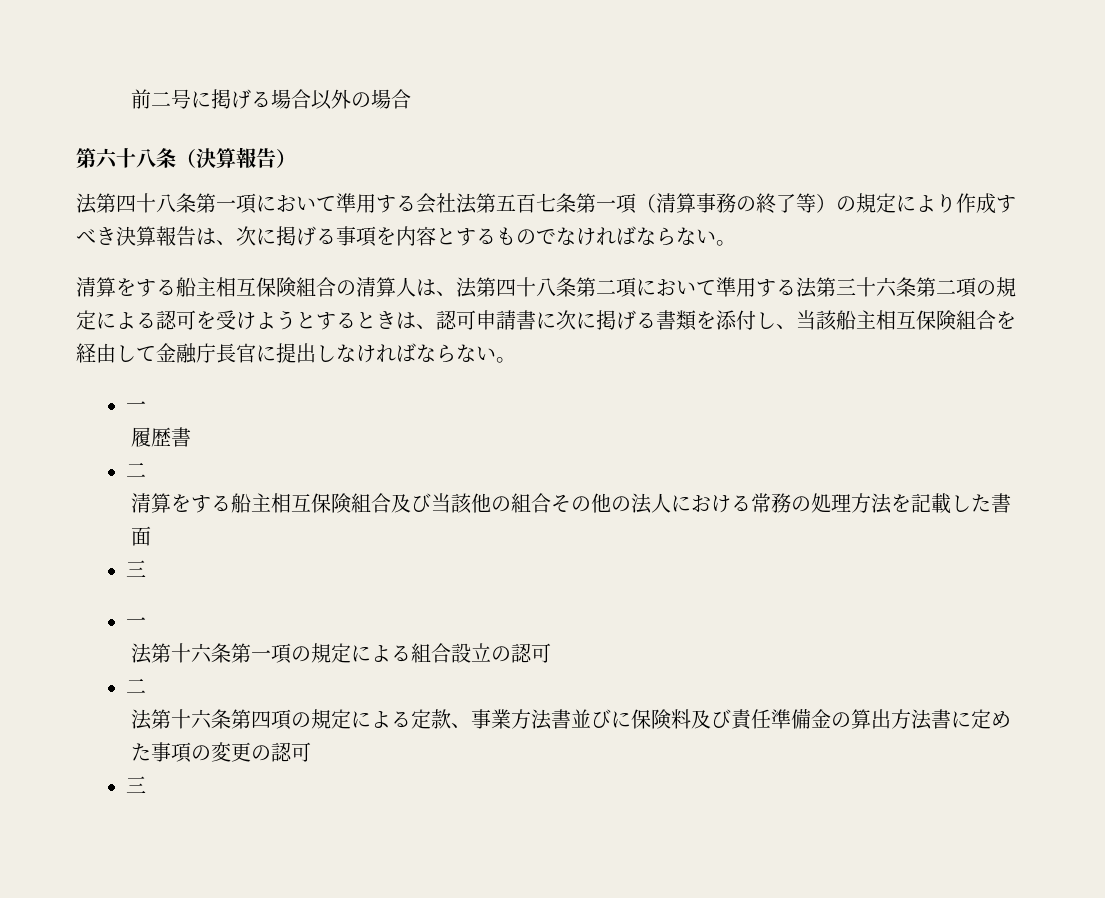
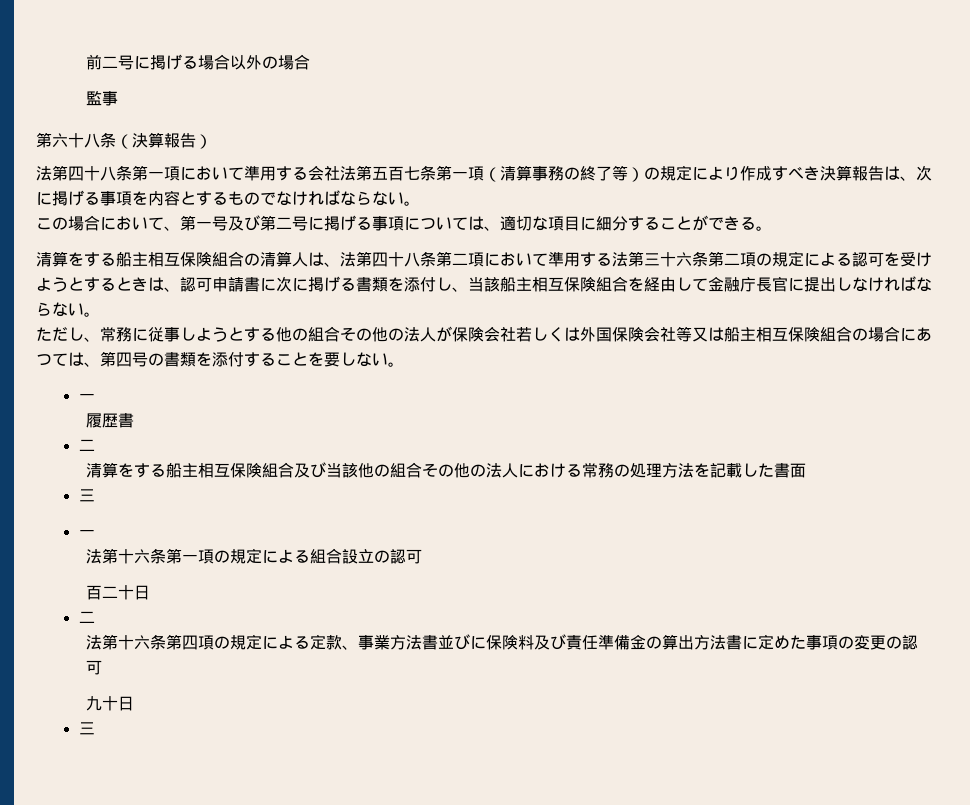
+ 監事
+ この場合において、第一号及び第二号に掲げる事項については、適切な項目に細分することができる。
+ ただし、常務に従事しようとする他の組合その他の法人が保険会社若しくは外国保険会社等又は船主相互保険組合の場合にあつては、第四号の書類を添付することを要しない。
+ 百二十日
+ 九十日

